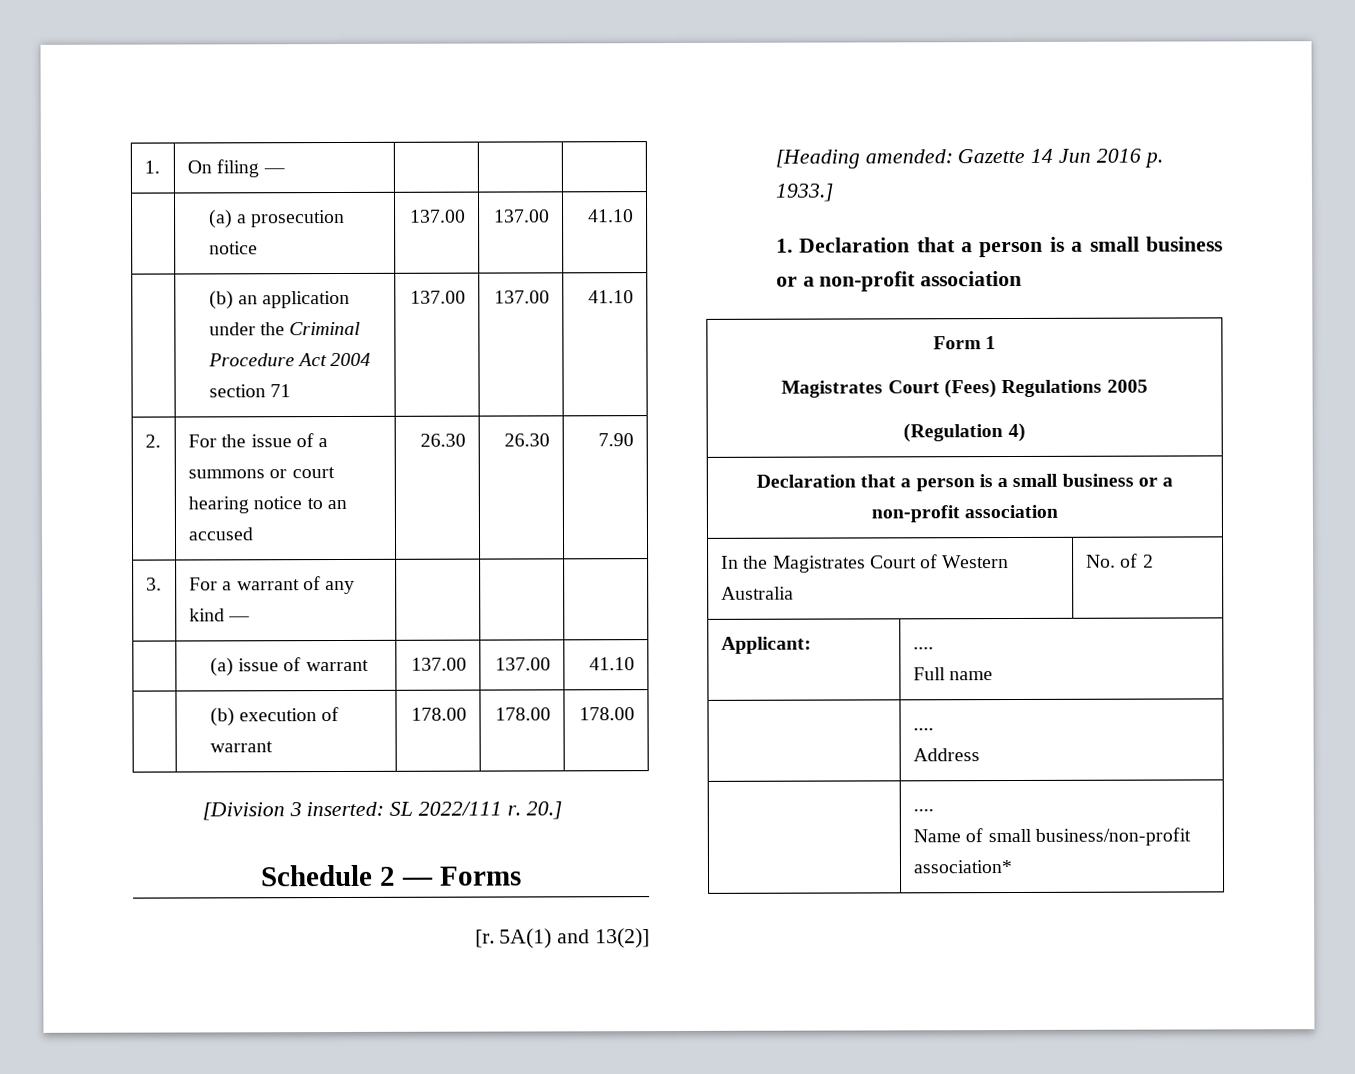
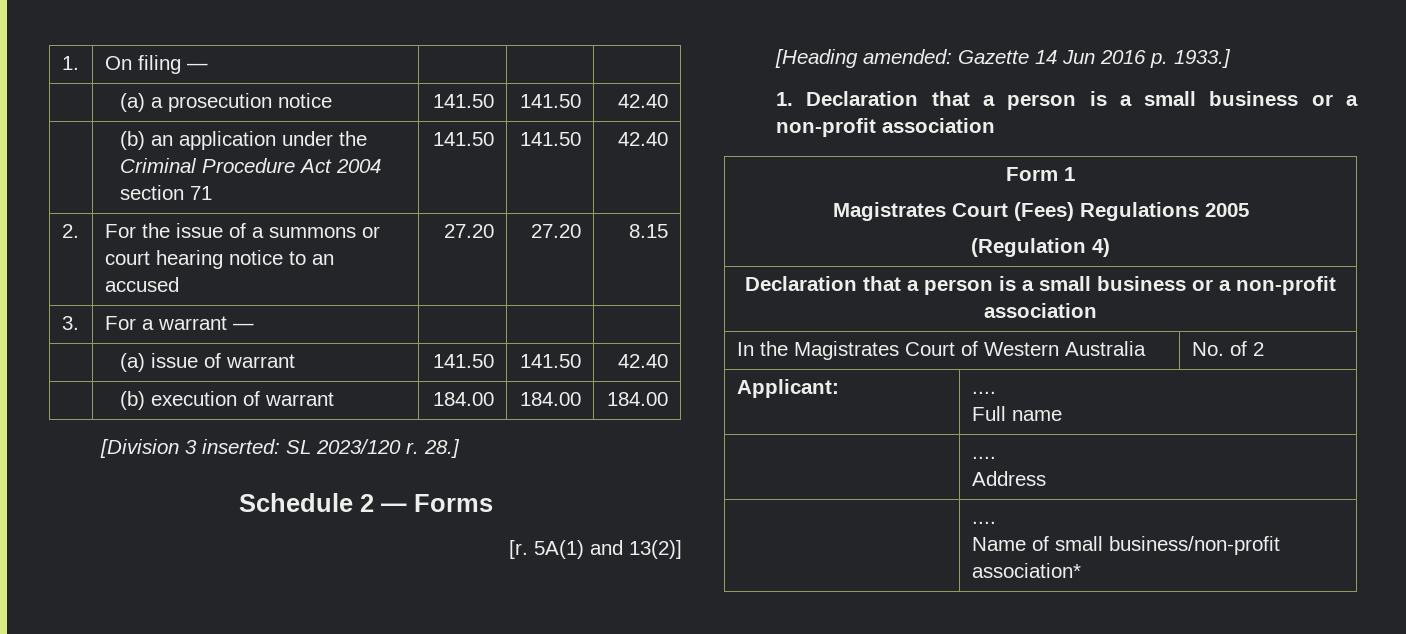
- | (a) a prosecution notice | 137.00 | 137.00 | 41.10
+ | (a) a prosecution notice | 141.50 | 141.50 | 42.40
- | (b) an application under the Criminal Procedure Act 2004 section 71 | 137.00 | 137.00 | 41.10
+ | (b) an application under the Criminal Procedure Act 2004 section 71 | 141.50 | 141.50 | 42.40
- 2. | For the issue of a summons or court hearing notice to an accused | 26.30 | 26.30 | 7.90
+ 2. | For the issue of a summons or court hearing notice to an accused | 27.20 | 27.20 | 8.15
- 3. | For a warrant of any kind — | | |
+ 3. | For a warrant — | | |
- | (a) issue of warrant | 137.00 | 137.00 | 41.10
+ | (a) issue of warrant | 141.50 | 141.50 | 42.40
- | (b) execution of warrant | 178.00 | 178.00 | 178.00
+ | (b) execution of warrant | 184.00 | 184.00 | 184.00
- [Division 3 inserted: SL 2022/111 r. 20.]
+ [Division 3 inserted: SL 2023/120 r. 28.]

